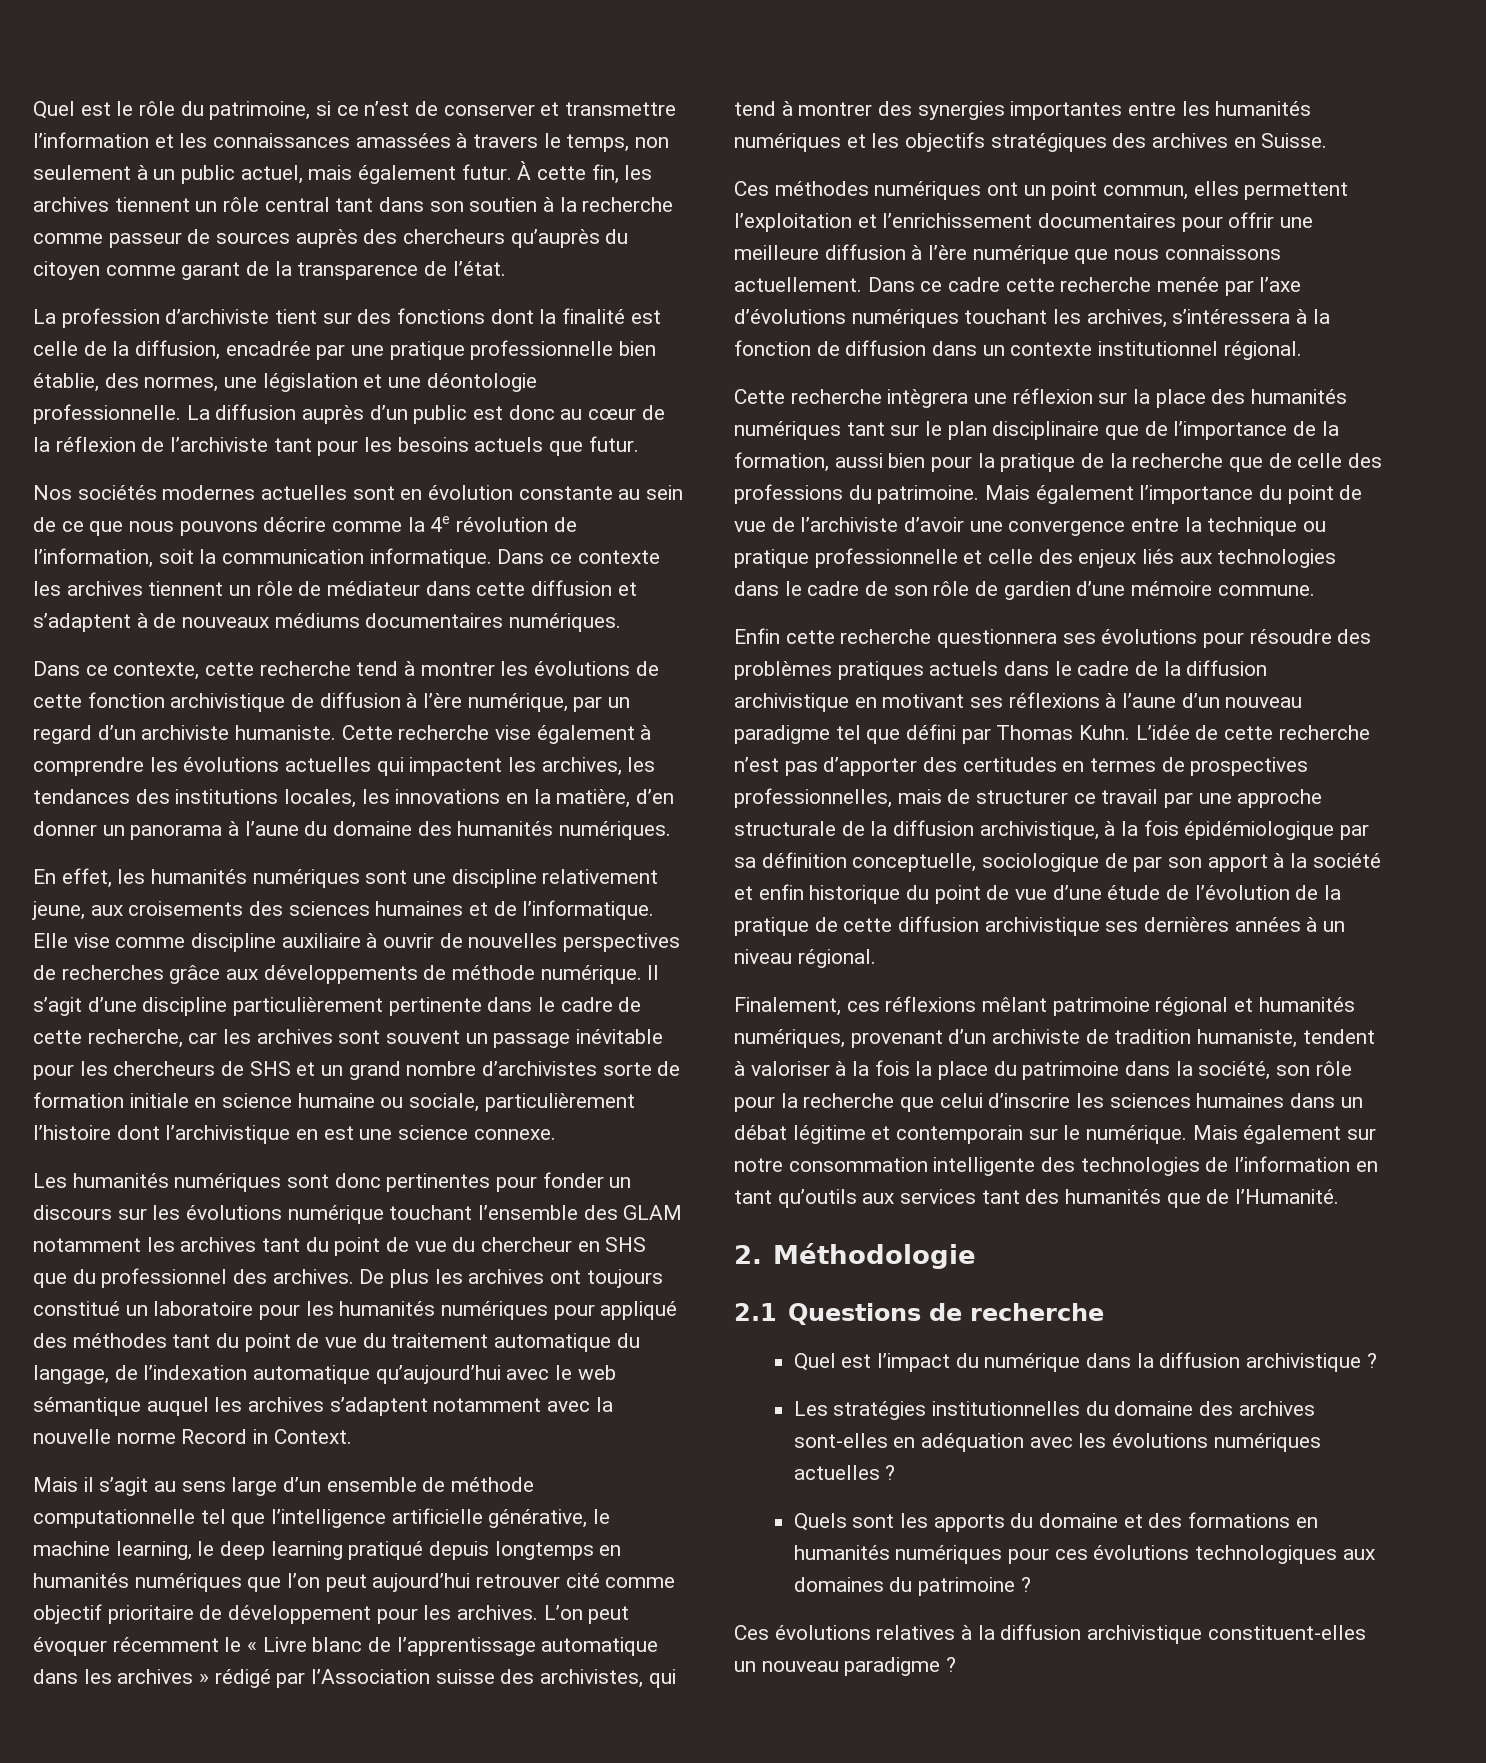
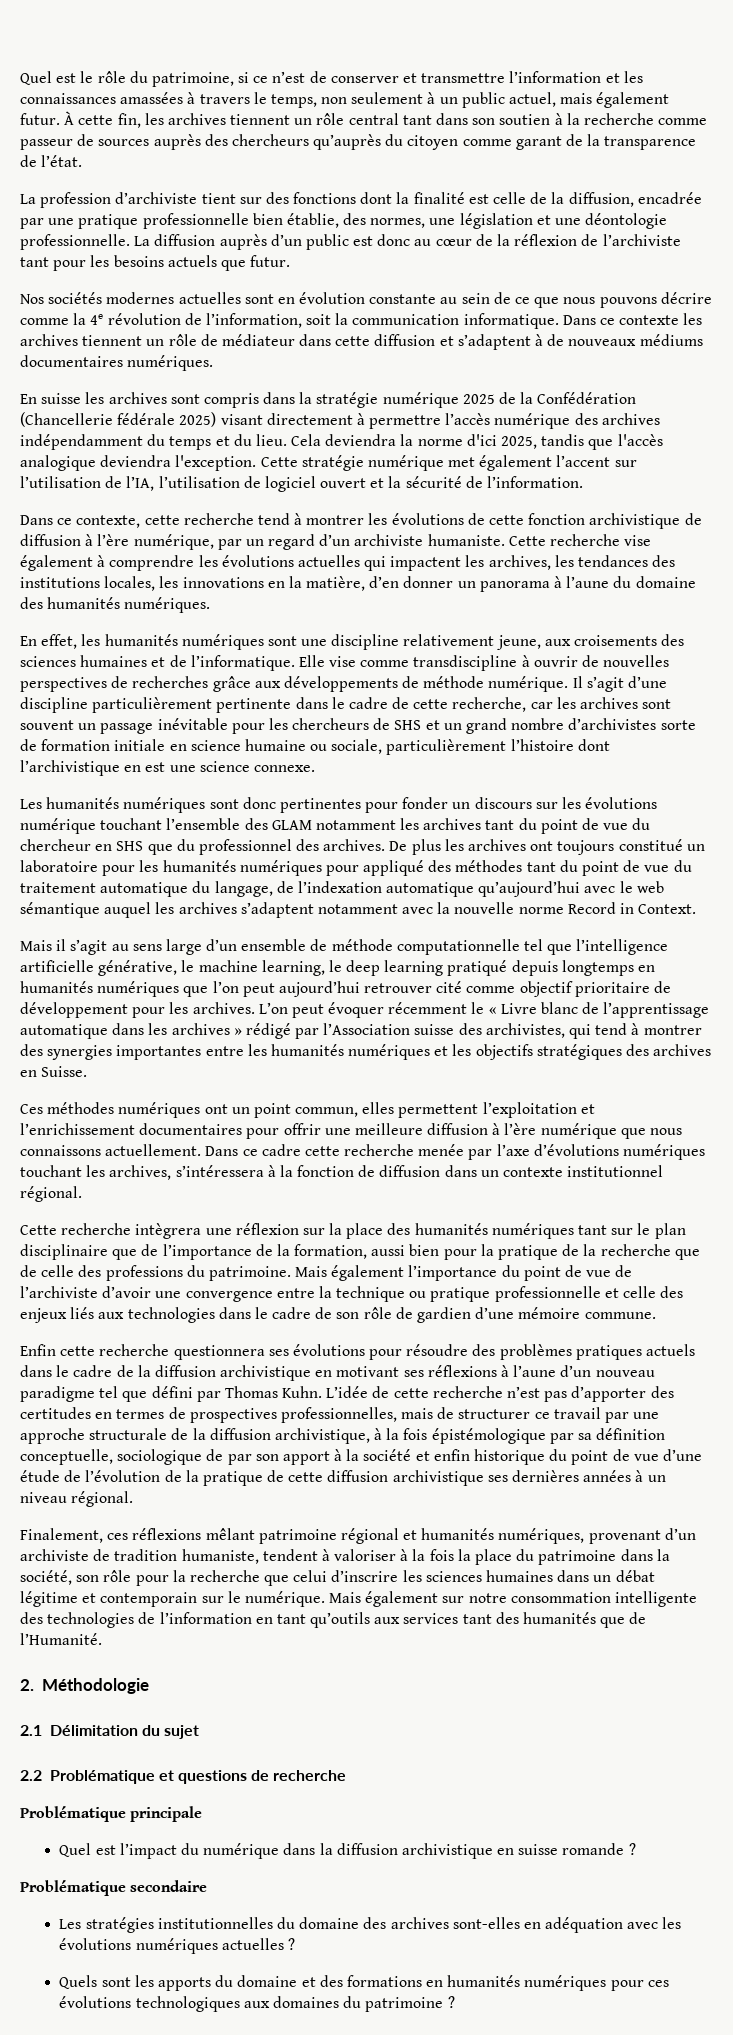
+ En suisse les archives sont compris dans la stratégie numérique 2025 de la Confédération (Chancellerie fédérale 2025) visant directement à permettre l’accès numérique des archives indépendamment du temps et du lieu. Cela deviendra la norme d'ici 2025, tandis que l'accès analogique deviendra l'exception. Cette stratégie numérique met également l’accent sur l’utilisation de l’IA, l’utilisation de logiciel ouvert et la sécurité de l’information.
- Elle vise comme discipline auxiliaire à ouvrir de nouvelles perspectives de recherches grâce aux développements de méthode numérique.
+ Elle vise comme transdiscipline à ouvrir de nouvelles perspectives de recherches grâce aux développements de méthode numérique.
- L’idée de cette recherche n’est pas d’apporter des certitudes en termes de prospectives professionnelles, mais de structurer ce travail par une approche structurale de la diffusion archivistique, à la fois épidémiologique par sa définition conceptuelle, sociologique de par son apport à la société et enfin historique du point de vue d’une étude de l’évolution de la pratique de cette diffusion archivistique ses dernières années à un niveau régional.
+ L’idée de cette recherche n’est pas d’apporter des certitudes en termes de prospectives professionnelles, mais de structurer ce travail par une approche structurale de la diffusion archivistique, à la fois épistémologique par sa définition conceptuelle, sociologique de par son apport à la société et enfin historique du point de vue d’une étude de l’évolution de la pratique de cette diffusion archivistique ses dernières années à un niveau régional.
- 2.1 Questions de recherche
+ 2.1 Délimitation du sujet
+ 2.2 Problématique et questions de recherche
+ Problématique principale
- Quel est l’impact du numérique dans la diffusion archivistique ?
+ Quel est l’impact du numérique dans la diffusion archivistique en suisse romande ?
+ Problématique secondaire
- Ces évolutions relatives à la diffusion archivistique constituent-elles un nouveau paradigme ?

